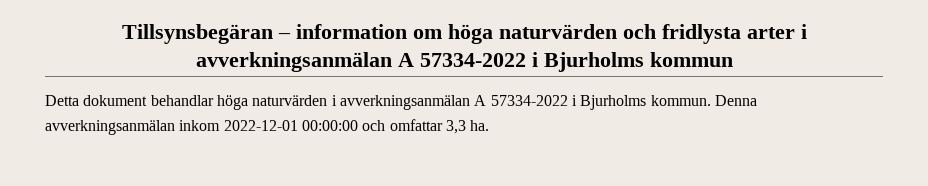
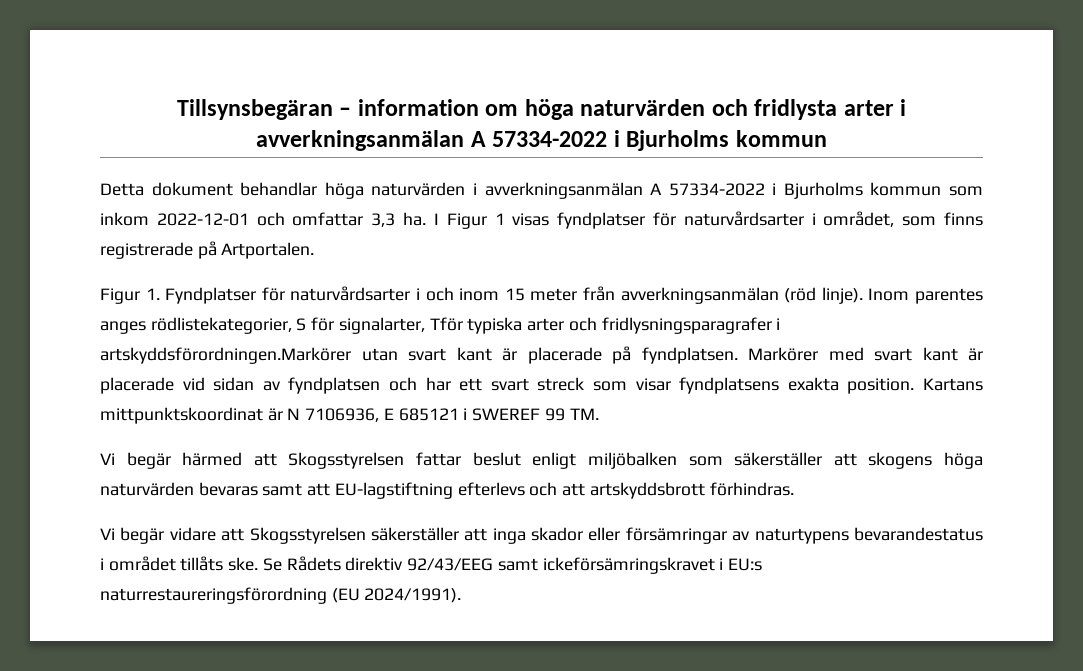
- Detta dokument behandlar höga naturvärden i avverkningsanmälan A 57334-2022 i Bjurholms kommun. Denna avverkningsanmälan inkom 2022-12-01 00:00:00 och omfattar 3,3 ha.
+ Detta dokument behandlar höga naturvärden i avverkningsanmälan A 57334-2022 i Bjurholms kommun som inkom 2022-12-01 och omfattar 3,3 ha.
+ I Figur 1 visas fyndplatser för naturvårdsarter i området, som finns registrerade på Artportalen.
+ Figur 1. Fyndplatser för naturvårdsarter i och inom 15 meter från avverkningsanmälan (röd linje). Inom parentes anges rödlistekategorier, S för signalarter, Tför typiska arter och fridlysningsparagrafer i artskyddsförordningen.Markörer utan svart kant är placerade på fyndplatsen. Markörer med svart kant är placerade vid sidan av fyndplatsen och har ett svart streck som visar fyndplatsens exakta position. Kartans mittpunktskoordinat är N 7106936, E 685121 i SWEREF 99 TM.
+ Vi begär härmed att Skogsstyrelsen fattar beslut enligt miljöbalken som säkerställer att skogens höga naturvärden bevaras samt att EU-lagstiftning efterlevs och att artskyddsbrott förhindras.
+ Vi begär vidare att Skogsstyrelsen säkerställer att inga skador eller försämringar av naturtypens bevarandestatus i området tillåts ske. Se Rådets direktiv 92/43/EEG samt ickeförsämringskravet i EU:s naturrestaureringsförordning (EU 2024/1991).

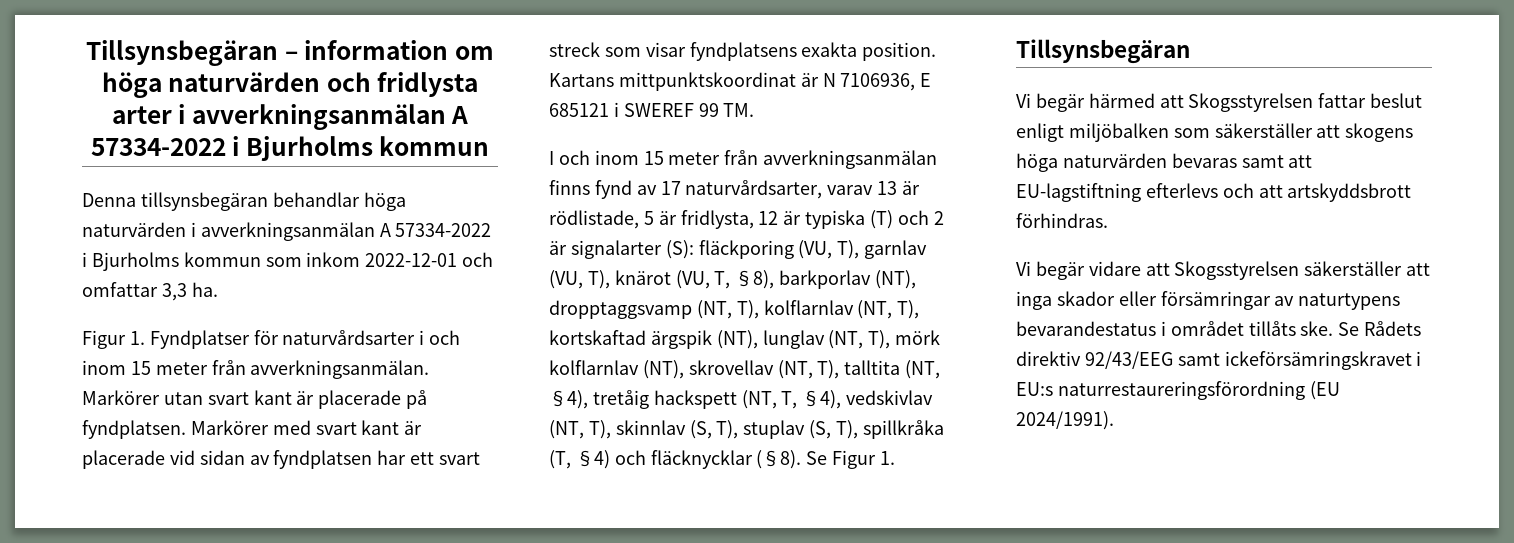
- Detta dokument behandlar höga naturvärden i avverkningsanmälan A 57334-2022 i Bjurholms kommun som inkom 2022-12-01 och omfattar 3,3 ha. I Figur 1 visas fyndplatser för naturvårdsarter i området, som finns registrerade på Artportalen.
+ Denna tillsynsbegäran behandlar höga naturvärden i avverkningsanmälan A 57334-2022 i Bjurholms kommun som inkom 2022-12-01 och omfattar 3,3 ha.
- Figur 1. Fyndplatser för naturvårdsarter i och inom 15 meter från avverkningsanmälan (röd linje). Inom parentes anges rödlistekategorier, S för signalarter, Tför typiska arter och fridlysningsparagrafer i artskyddsförordningen.Markörer utan svart kant är placerade på fyndplatsen.
+ Figur 1. Fyndplatser för naturvårdsarter i och inom 15 meter från avverkningsanmälan. Markörer utan svart kant är placerade på fyndplatsen.
- Markörer med svart kant är placerade vid sidan av fyndplatsen och har ett svart streck som visar fyndplatsens exakta position.
+ Markörer med svart kant är placerade vid sidan av fyndplatsen har ett svart streck som visar fyndplatsens exakta position.
+ I och inom 15 meter från avverkningsanmälan finns fynd av 17 naturvårdsarter, varav 13 är rödlistade, 5 är fridlysta, 12 är typiska (T) och 2 är signalarter (S): fläckporing (VU, T), garnlav (VU, T), knärot (VU, T, §8), barkporlav (NT), dropptaggsvamp (NT, T), kolflarnlav (NT, T), kortskaftad ärgspik (NT), lunglav (NT, T), mörk kolflarnlav (NT), skrovellav (NT, T), talltita (NT, §4), tretåig hackspett (NT, T, §4), vedskivlav (NT, T), skinnlav (S, T), stuplav (S, T), spillkråka (T, §4) och fläcknycklar (§8). Se Figur 1.
+ Tillsynsbegäran

